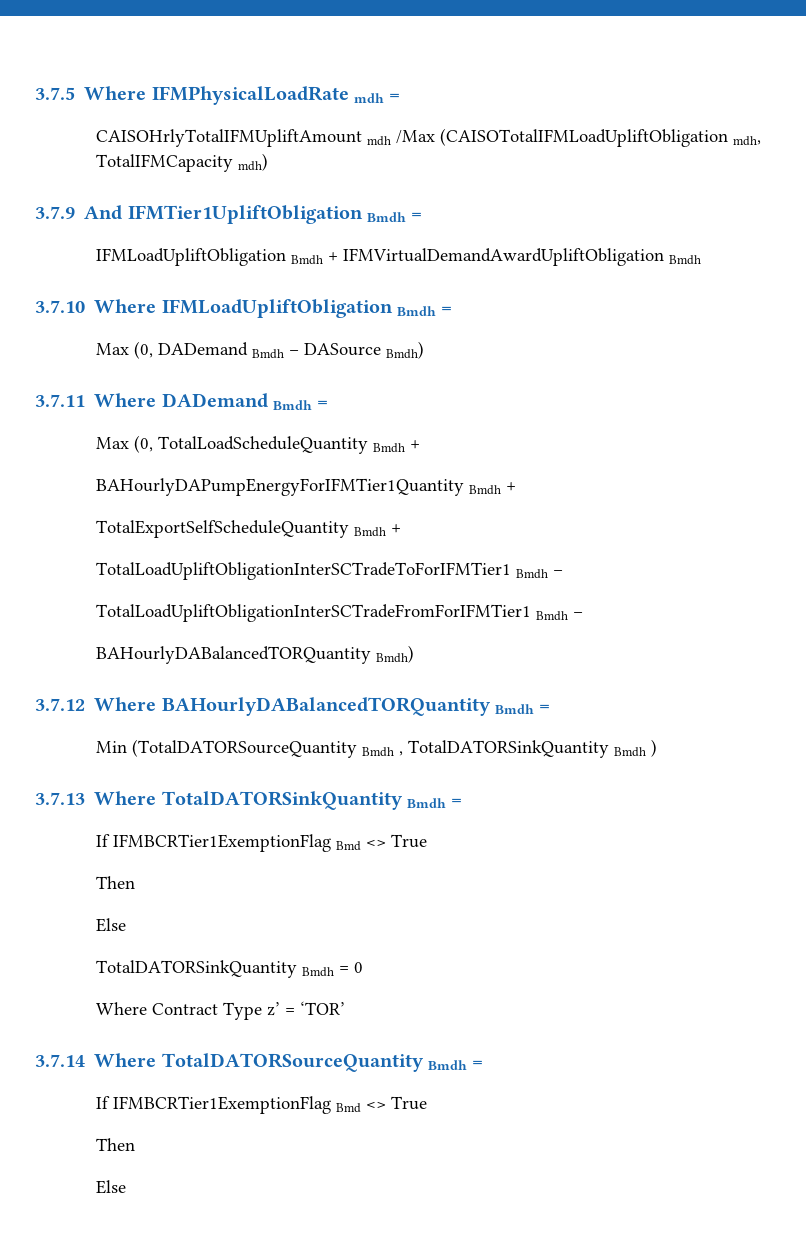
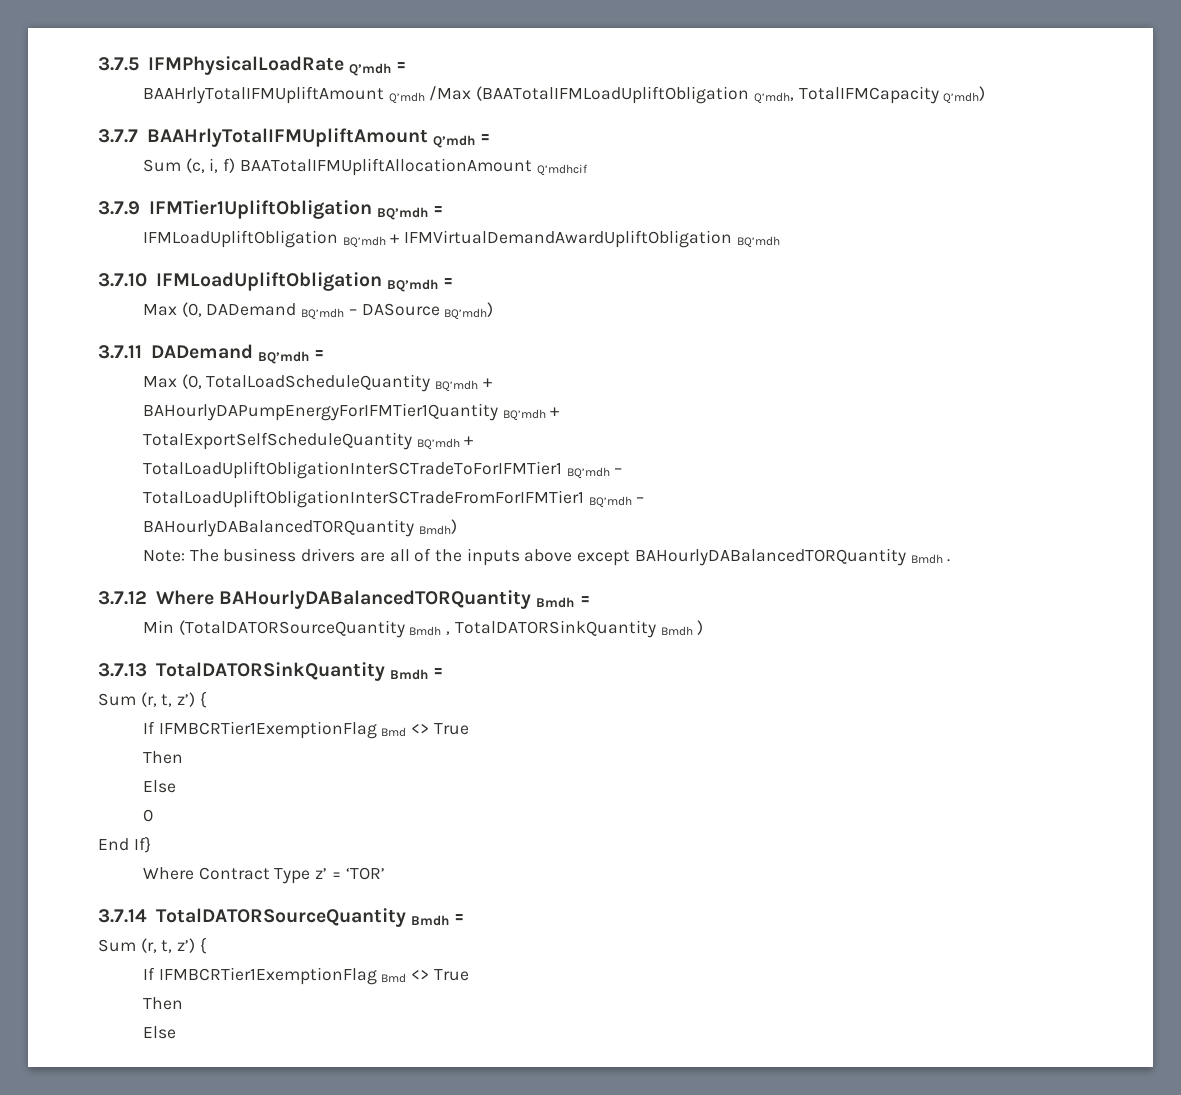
- 3.7.5 Where IFMPhysicalLoadRate mdh =
- CAISOHrlyTotalIFMUpliftAmount mdh /Max (CAISOTotalIFMLoadUpliftObligation mdh, TotalIFMCapacity mdh)
- 3.7.9 And IFMTier1UpliftObligation Bmdh =
+ 3.7.5 IFMPhysicalLoadRate Q’mdh =
+ BAAHrlyTotalIFMUpliftAmount Q’mdh /Max (BAATotalIFMLoadUpliftObligation Q’mdh, TotalIFMCapacity Q’mdh)
+ 3.7.7 BAAHrlyTotalIFMUpliftAmount Q’mdh =
+ Sum (c, i, f) BAATotalIFMUpliftAllocationAmount Q’mdhcif
+ 3.7.9 IFMTier1UpliftObligation BQ’mdh =
- IFMLoadUpliftObligation Bmdh + IFMVirtualDemandAwardUpliftObligation Bmdh
+ IFMLoadUpliftObligation BQ’mdh + IFMVirtualDemandAwardUpliftObligation BQ’mdh
- 3.7.10 Where IFMLoadUpliftObligation Bmdh =
+ 3.7.10 IFMLoadUpliftObligation BQ’mdh =
- Max (0, DADemand Bmdh – DASource Bmdh)
+ Max (0, DADemand BQ’mdh – DASource BQ’mdh)
- 3.7.11 Where DADemand Bmdh =
+ 3.7.11 DADemand BQ’mdh =
- Max (0, TotalLoadScheduleQuantity Bmdh +
+ Max (0, TotalLoadScheduleQuantity BQ’mdh +
- BAHourlyDAPumpEnergyForIFMTier1Quantity Bmdh +
+ BAHourlyDAPumpEnergyForIFMTier1Quantity BQ’mdh +
- TotalExportSelfScheduleQuantity Bmdh +
+ TotalExportSelfScheduleQuantity BQ’mdh +
- TotalLoadUpliftObligationInterSCTradeToForIFMTier1 Bmdh –
+ TotalLoadUpliftObligationInterSCTradeToForIFMTier1 BQ’mdh –
- TotalLoadUpliftObligationInterSCTradeFromForIFMTier1 Bmdh –
+ TotalLoadUpliftObligationInterSCTradeFromForIFMTier1 BQ’mdh –
+ Note: The business drivers are all of the inputs above except BAHourlyDABalancedTORQuantity Bmdh .
- 3.7.13 Where TotalDATORSinkQuantity Bmdh =
+ 3.7.13 TotalDATORSinkQuantity Bmdh =
+ Sum (r, t, z’) {
- TotalDATORSinkQuantity Bmdh = 0
+ 0
+ End If}
- 3.7.14 Where TotalDATORSourceQuantity Bmdh =
+ 3.7.14 TotalDATORSourceQuantity Bmdh =
+ Sum (r, t, z’) {

